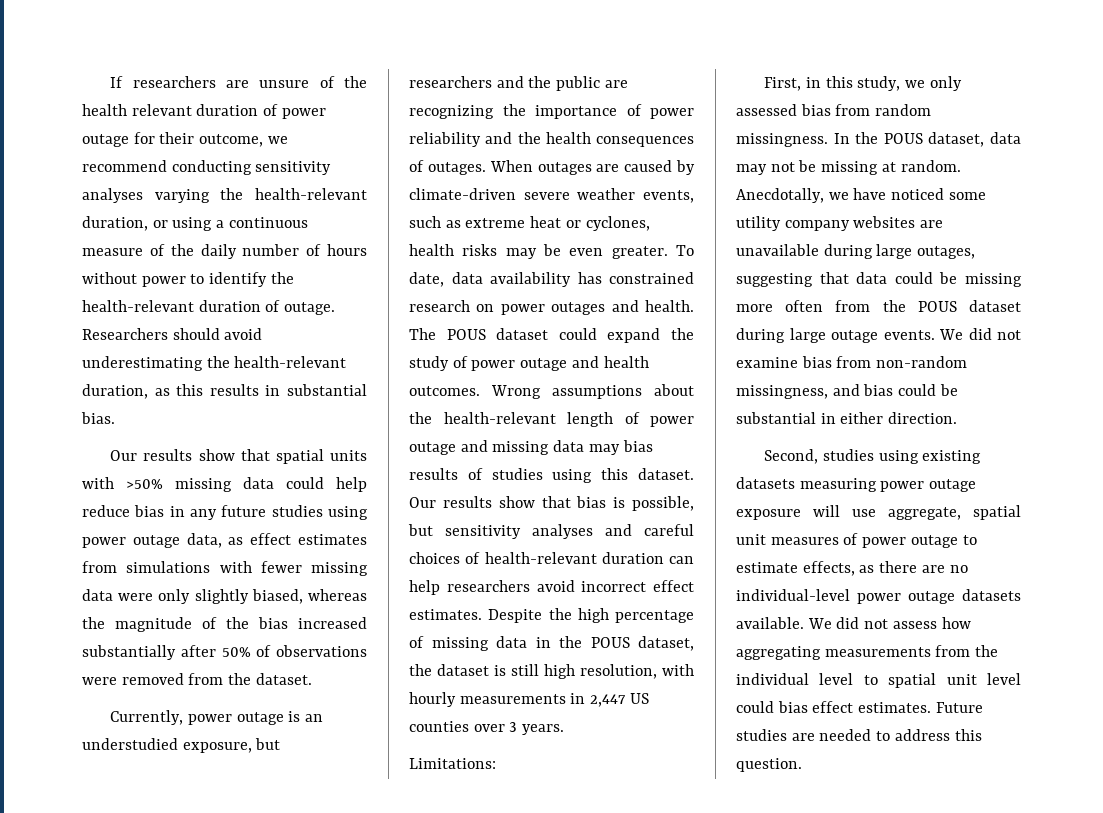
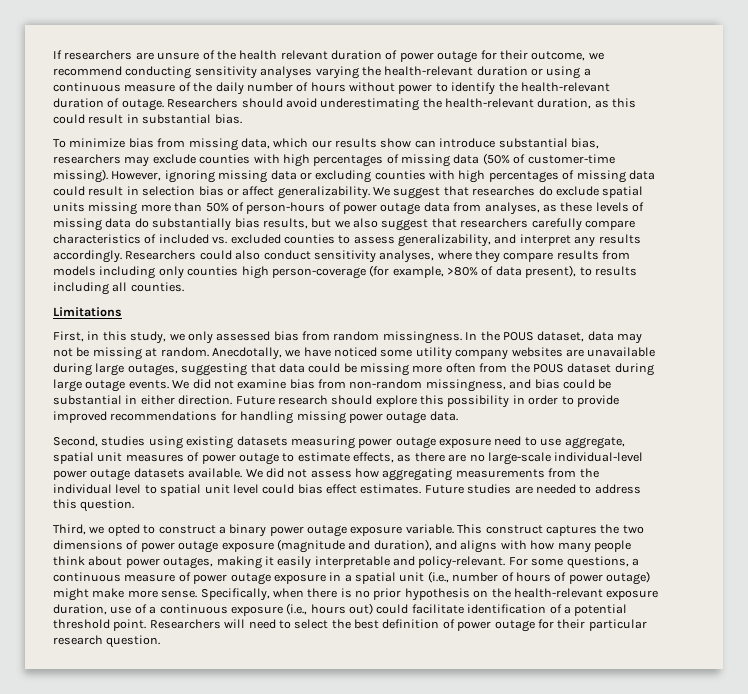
- If researchers are unsure of the health relevant duration of power outage for their outcome, we recommend conducting sensitivity analyses varying the health-relevant duration, or using a continuous measure of the daily number of hours without power to identify the health-relevant duration of outage.
+ If researchers are unsure of the health relevant duration of power outage for their outcome, we recommend conducting sensitivity analyses varying the health-relevant duration or using a continuous measure of the daily number of hours without power to identify the health-relevant duration of outage.
- Researchers should avoid underestimating the health-relevant duration, as this results in substantial bias.
+ Researchers should avoid underestimating the health-relevant duration, as this could result in substantial bias.
- Our results show that spatial units with >50% missing data could help reduce bias in any future studies using power outage data, as effect estimates from simulations with fewer missing data were only slightly biased, whereas the magnitude of the bias increased substantially after 50% of observations were removed from the dataset.
- Currently, power outage is an understudied exposure, but researchers and the public are recognizing the importance of power reliability and the health consequences of outages. When outages are caused by climate-driven severe weather events, such as extreme heat or cyclones, health risks may be even greater. To date, data availability has constrained research on power outages and health. The POUS dataset could expand the study of power outage and health outcomes. Wrong assumptions about the health-relevant length of power outage and missing data may bias results of studies using this dataset. Our results show that bias is possible, but sensitivity analyses and careful choices of health-relevant duration can help researchers avoid incorrect effect estimates. Despite the high percentage of missing data in the POUS dataset, the dataset is still high resolution, with hourly measurements in 2,447 US counties over 3 years.
- Limitations:
+ To minimize bias from missing data, which our results show can introduce substantial bias, researchers may exclude counties with high percentages of missing data (50% of customer-time missing). However, ignoring missing data or excluding counties with high percentages of missing data could result in selection bias or affect generalizability. We suggest that researches do exclude spatial units missing more than 50% of person-hours of power outage data from analyses, as these levels of missing data do substantially bias results, but we also suggest that researchers carefully compare characteristics of included vs. excluded counties to assess generalizability, and interpret any results accordingly. Researchers could also conduct sensitivity analyses, where they compare results from models including only counties high person-coverage (for example, >80% of data present), to results including all counties.
+ Limitations
+ Future research should explore this possibility in order to provide improved recommendations for handling missing power outage data.
- Second, studies using existing datasets measuring power outage exposure will use aggregate, spatial unit measures of power outage to estimate effects, as there are no individual-level power outage datasets available.
+ Second, studies using existing datasets measuring power outage exposure need to use aggregate, spatial unit measures of power outage to estimate effects, as there are no large-scale individual-level power outage datasets available.
+ Third, we opted to construct a binary power outage exposure variable. This construct captures the two dimensions of power outage exposure (magnitude and duration), and aligns with how many people think about power outages, making it easily interpretable and policy-relevant. For some questions, a continuous measure of power outage exposure in a spatial unit (i.e., number of hours of power outage) might make more sense. Specifically, when there is no prior hypothesis on the health-relevant exposure duration, use of a continuous exposure (i.e., hours out) could facilitate identification of a potential threshold point. Researchers will need to select the best definition of power outage for their particular research question.

